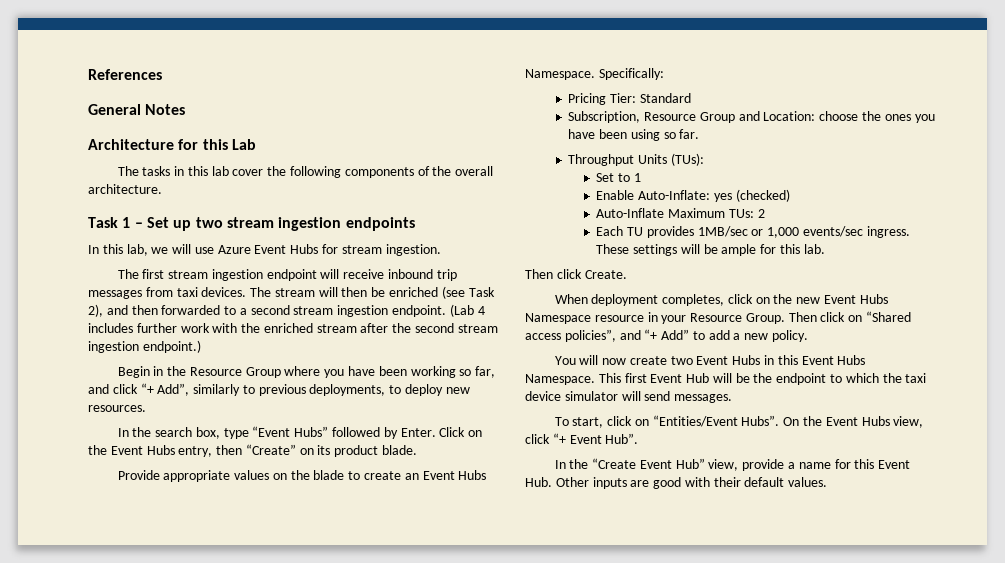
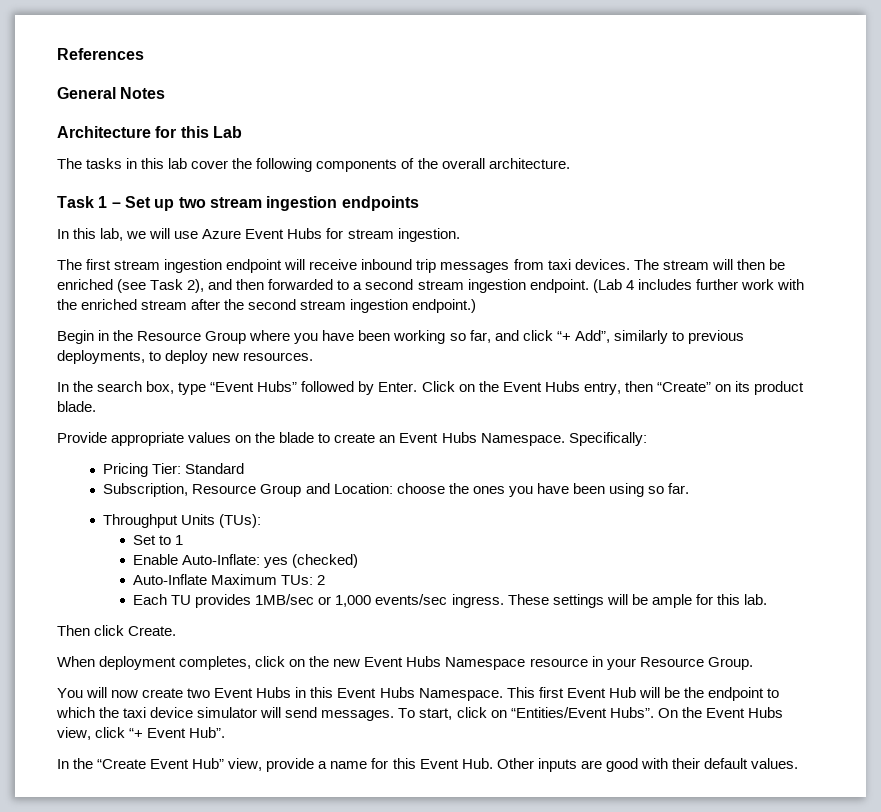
- Then click on “Shared access policies”, and “+ Add” to add a new policy.
- This first Event Hub will be the endpoint to which the taxi device simulator will send messages.
- To start, click on “Entities/Event Hubs”.
+ This first Event Hub will be the endpoint to which the taxi device simulator will send messages. To start, click on “Entities/Event Hubs”.

